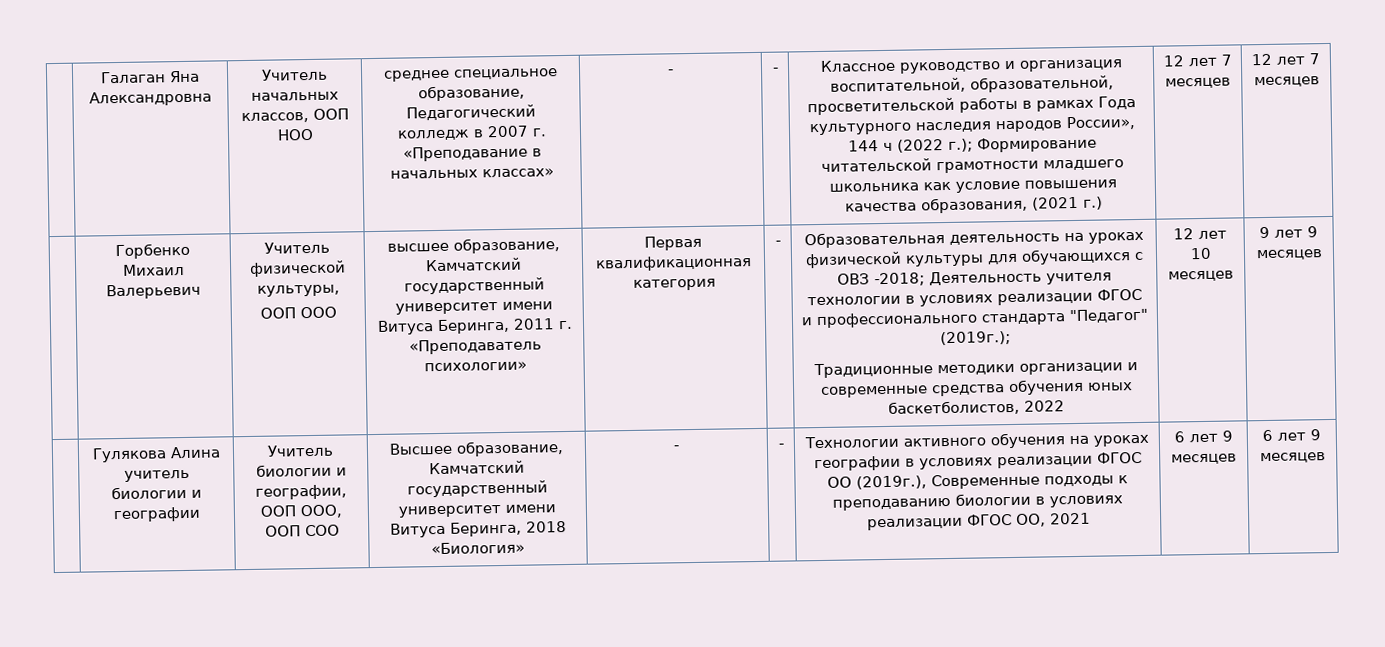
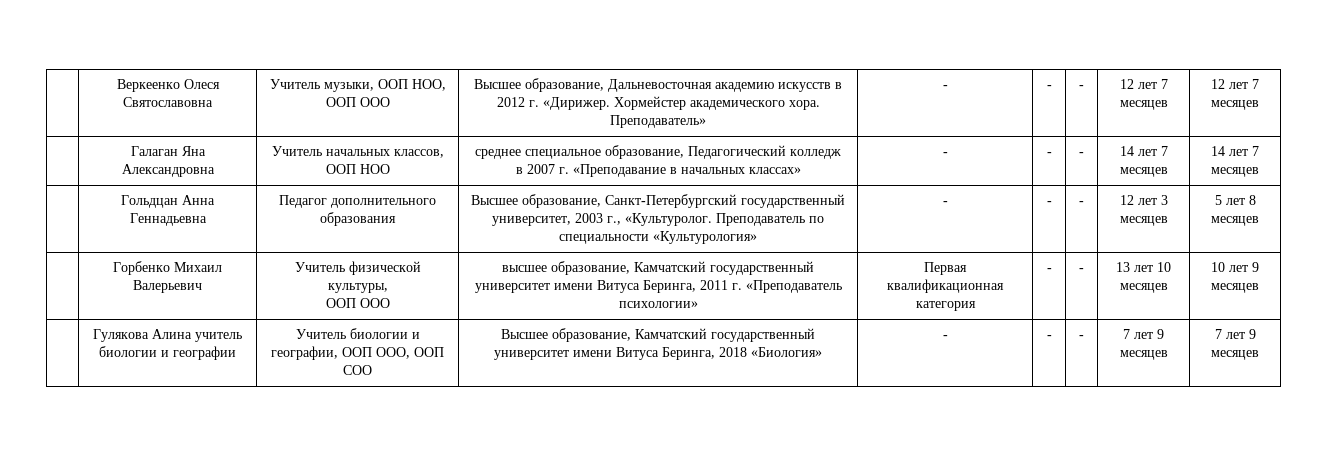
+ Веркеенко Олеся Святославовна | Учитель музыки, ООП НОО, ООП ООО | Высшее образование, Дальневосточная академию искусств в 2012 г. «Дирижер. Хормейстер академического хора. Преподаватель» | - | - | - | 12 лет 7 месяцев | 12 лет 7 месяцев
- Галаган Яна Александровна | Учитель начальных классов, ООП НОО | среднее специальное образование, Педагогический колледж в 2007 г. «Преподавание в начальных классах» | - | - | Классное руководство и организация воспитательной, образовательной, просветительской работы в рамках Года культурного наследия народов России», 144 ч (2022 г.); Формирование читательской грамотности младшего школьника как условие повышения качества образования, (2021 г.) | 12 лет 7 месяцев | 12 лет 7 месяцев
+ | Галаган Яна Александровна | Учитель начальных классов, ООП НОО | среднее специальное образование, Педагогический колледж в 2007 г. «Преподавание в начальных классах» | - | - | - | 14 лет 7 месяцев | 14 лет 7 месяцев
+ | Гольдцан Анна Геннадьевна | Педагог дополнительного образования | Высшее образование, Санкт-Петербургский государственный университет, 2003 г., «Культуролог. Преподаватель по специальности «Культурология» | - | - | - | 12 лет 3 месяцев | 5 лет 8 месяцев
- Образовательная деятельность на уроках физической культуры для обучающихся с ОВЗ -2018; Деятельность учителя технологии в условиях реализации ФГОС и профессионального стандарта "Педагог" (2019г.);
- Традиционные методики организации и современные средства обучения юных баскетболистов, 2022 | 12 лет 10 месяцев
+ - | 13 лет 10 месяцев
- 9 лет 9 месяцев
+ 10 лет 9 месяцев
- Технологии активного обучения на уроках географии в условиях реализации ФГОС ОО (2019г.), Современные подходы к преподаванию биологии в условиях реализации ФГОС ОО, 2021 | 6 лет 9 месяцев | 6 лет 9 месяцев
+ - | 7 лет 9 месяцев | 7 лет 9 месяцев

